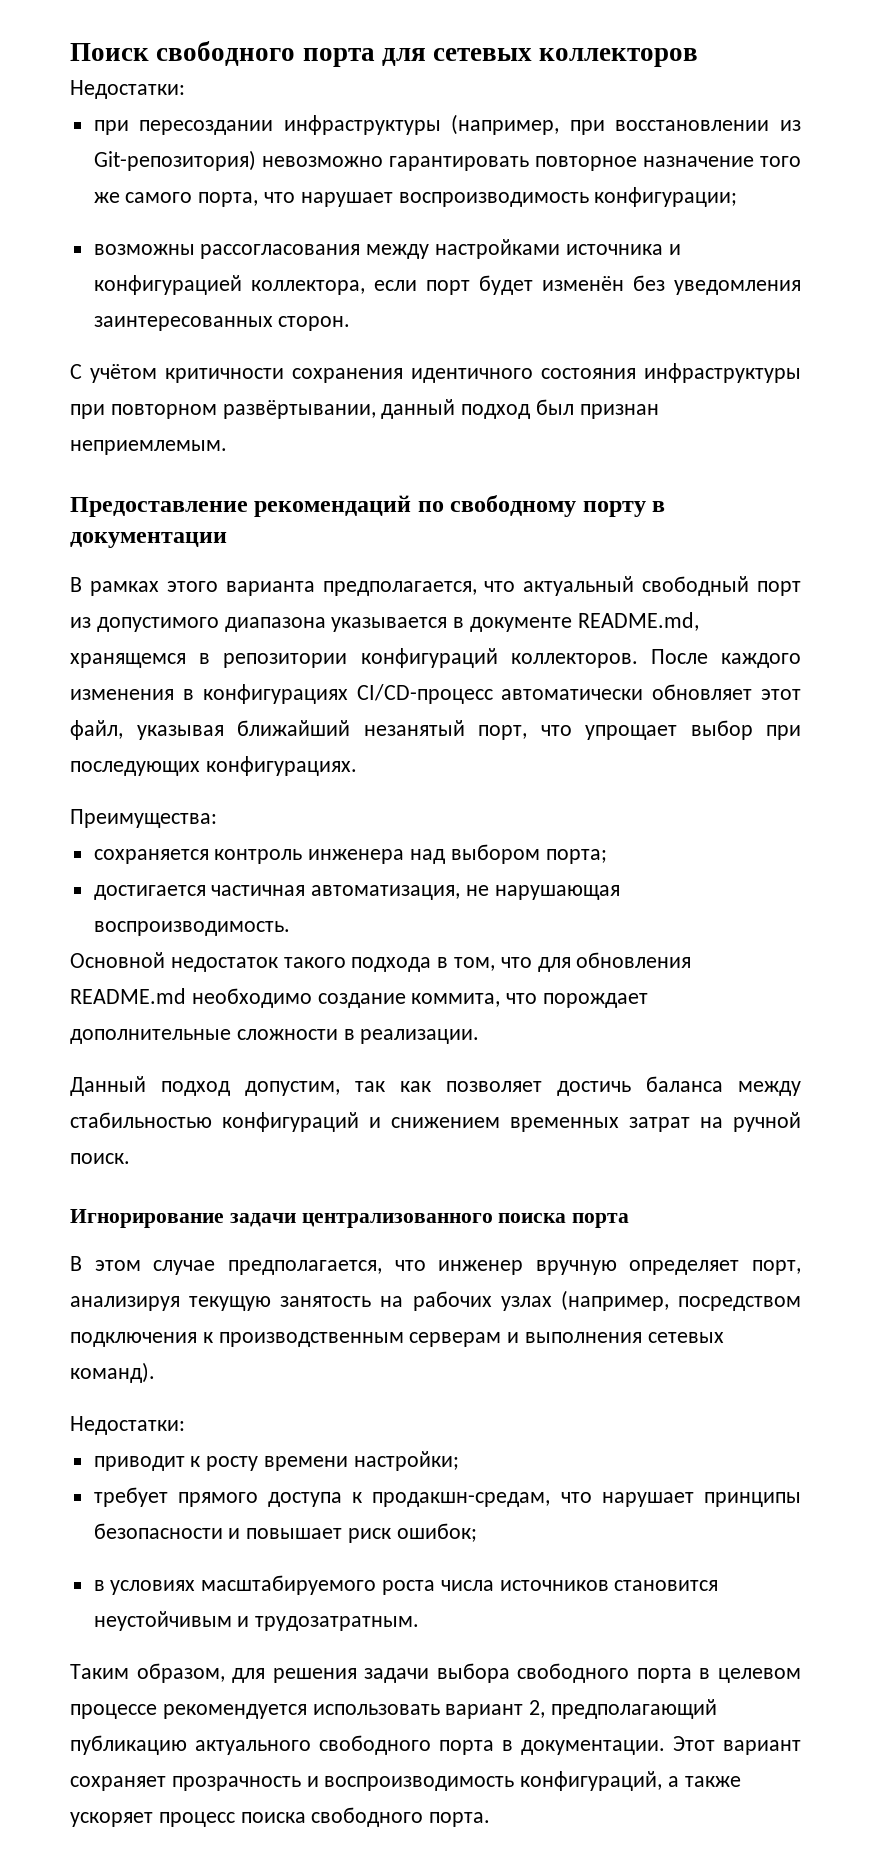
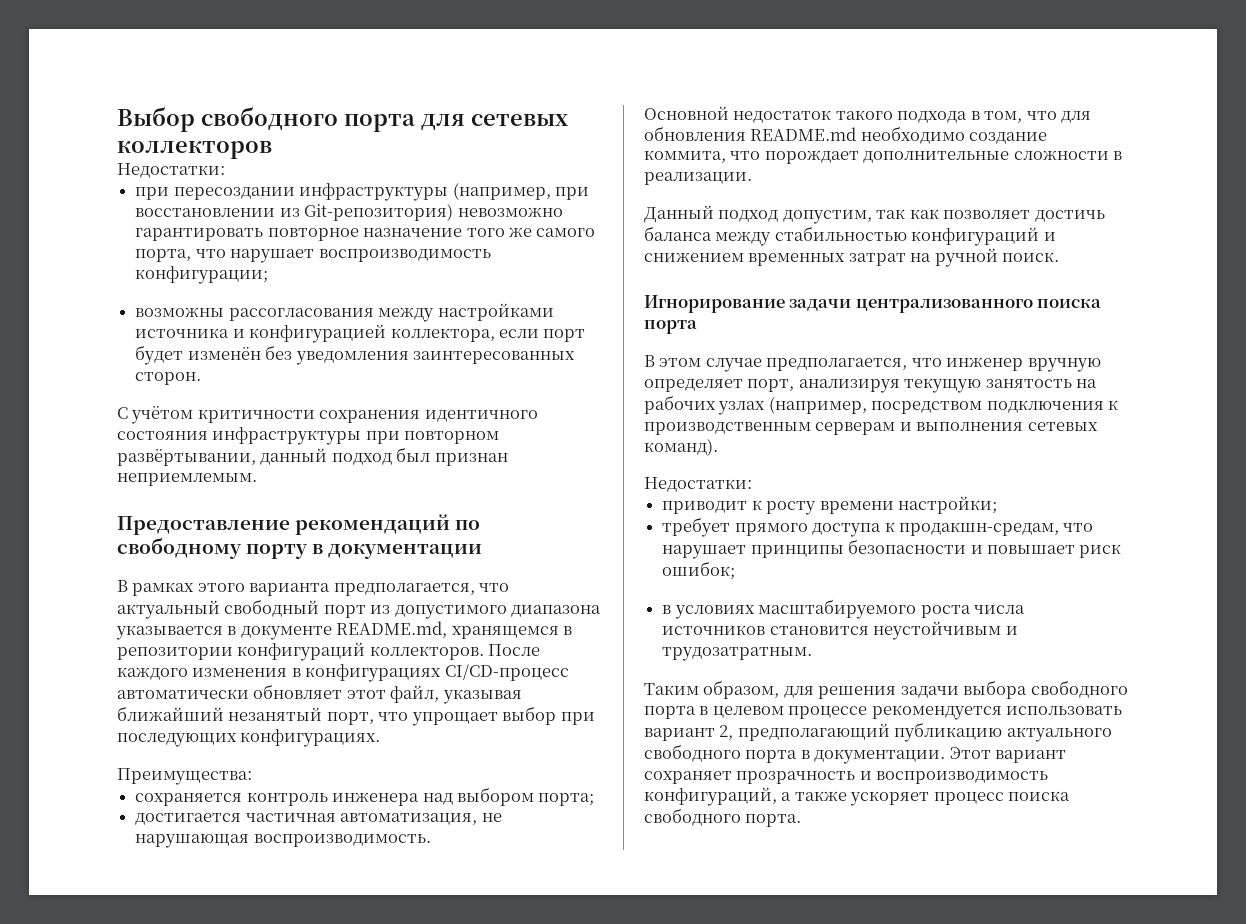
- Поиск свободного порта для сетевых коллекторов
+ Выбор свободного порта для сетевых коллекторов

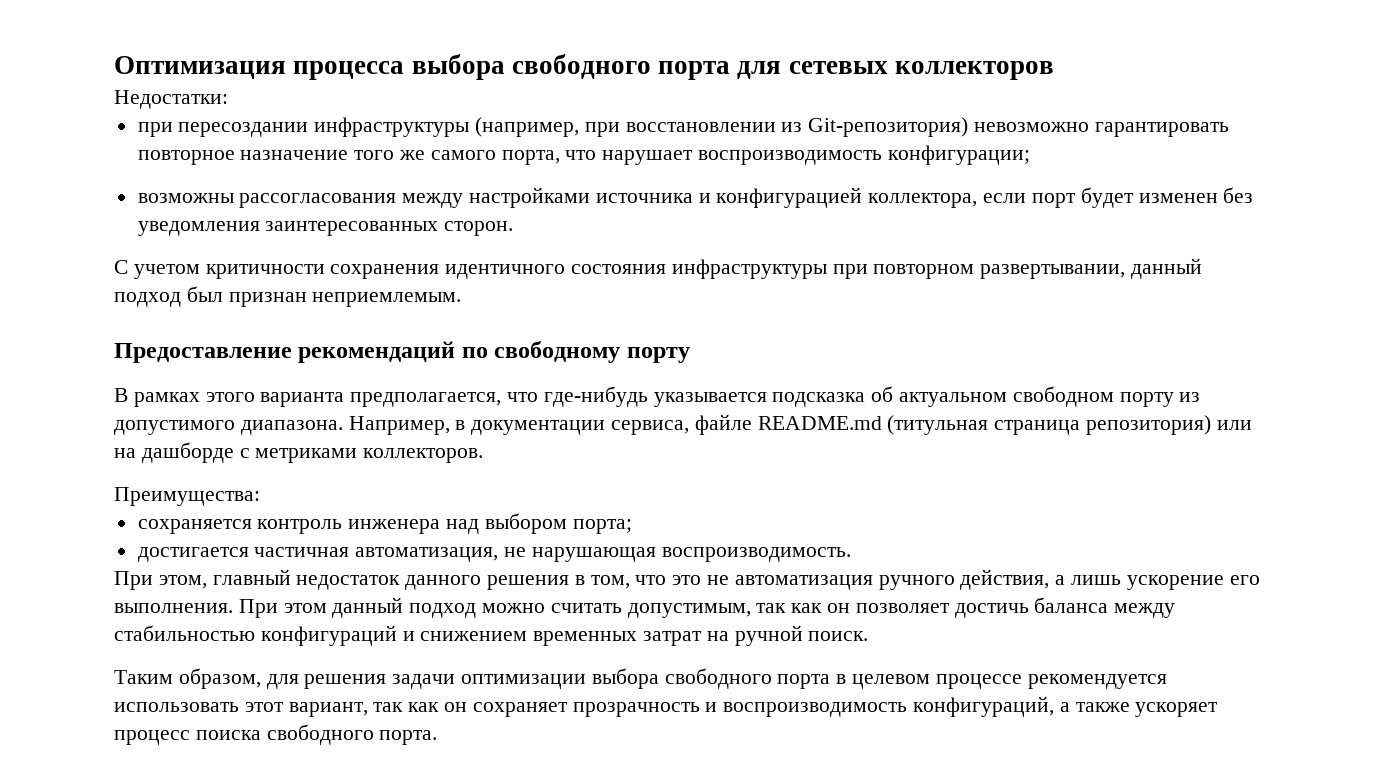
- Выбор свободного порта для сетевых коллекторов
+ Оптимизация процесса выбора свободного порта для сетевых коллекторов
- возможны рассогласования между настройками источника и конфигурацией коллектора, если порт будет изменён без уведомления заинтересованных сторон.
+ возможны рассогласования между настройками источника и конфигурацией коллектора, если порт будет изменен без уведомления заинтересованных сторон.
- С учётом критичности сохранения идентичного состояния инфраструктуры при повторном развёртывании, данный подход был признан неприемлемым.
+ С учетом критичности сохранения идентичного состояния инфраструктуры при повторном развертывании, данный подход был признан неприемлемым.
- Предоставление рекомендаций по свободному порту в документации
+ Предоставление рекомендаций по свободному порту
- В рамках этого варианта предполагается, что актуальный свободный порт из допустимого диапазона указывается в документе README.md, хранящемся в репозитории конфигураций коллекторов. После каждого изменения в конфигурациях CI/CD-процесс автоматически обновляет этот файл, указывая ближайший незанятый порт, что упрощает выбор при последующих конфигурациях.
+ В рамках этого варианта предполагается, что где-нибудь указывается подсказка об актуальном свободном порту из допустимого диапазона. Например, в документации сервиса, файле README.md (титульная страница репозитория) или на дашборде с метриками коллекторов.
- Основной недостаток такого подхода в том, что для обновления README.md необходимо создание коммита, что порождает дополнительные сложности в реализации.
- Данный подход допустим, так как позволяет достичь баланса между стабильностью конфигураций и снижением временных затрат на ручной поиск.
+ При этом, главный недостаток данного решения в том, что это не автоматизация ручного действия, а лишь ускорение его выполнения. При этом данный подход можно считать допустимым, так как он позволяет достичь баланса между стабильностью конфигураций и снижением временных затрат на ручной поиск.
- Игнорирование задачи централизованного поиска порта
- В этом случае предполагается, что инженер вручную определяет порт, анализируя текущую занятость на рабочих узлах (например, посредством подключения к производственным серверам и выполнения сетевых команд).
- Недостатки:
- приводит к росту времени настройки;
- требует прямого доступа к продакшн-средам, что нарушает принципы безопасности и повышает риск ошибок;
- в условиях масштабируемого роста числа источников становится неустойчивым и трудозатратным.
- Таким образом, для решения задачи выбора свободного порта в целевом процессе рекомендуется использовать вариант 2, предполагающий публикацию актуального свободного порта в документации. Этот вариант сохраняет прозрачность и воспроизводимость конфигураций, а также ускоряет процесс поиска свободного порта.
+ Таким образом, для решения задачи оптимизации выбора свободного порта в целевом процессе рекомендуется использовать этот вариант, так как он сохраняет прозрачность и воспроизводимость конфигураций, а также ускоряет процесс поиска свободного порта.

